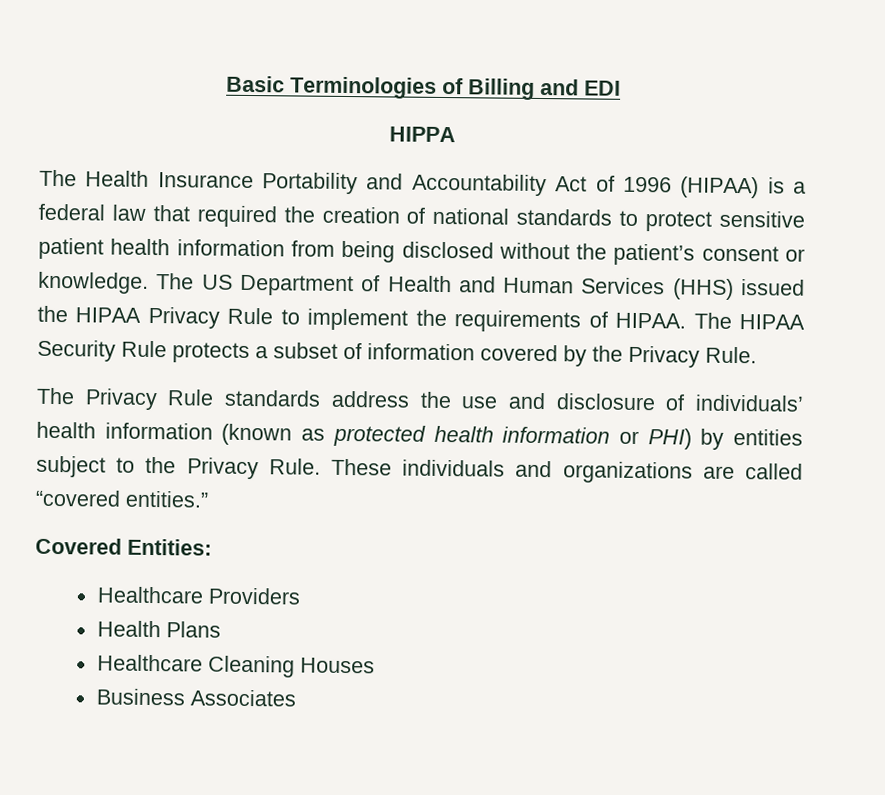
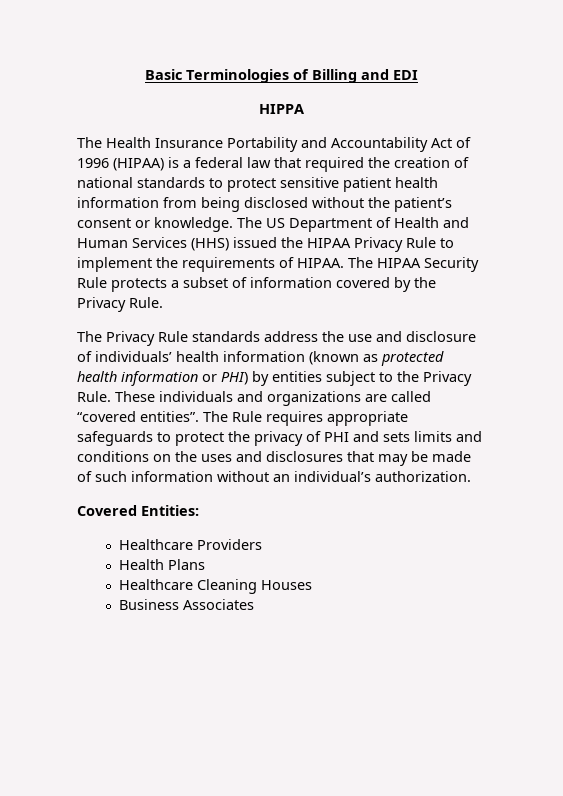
- These individuals and organizations are called “covered entities.”
+ These individuals and organizations are called “covered entities”. The Rule requires appropriate safeguards to protect the privacy of PHI and sets limits and conditions on the uses and disclosures that may be made of such information without an individual’s authorization.

